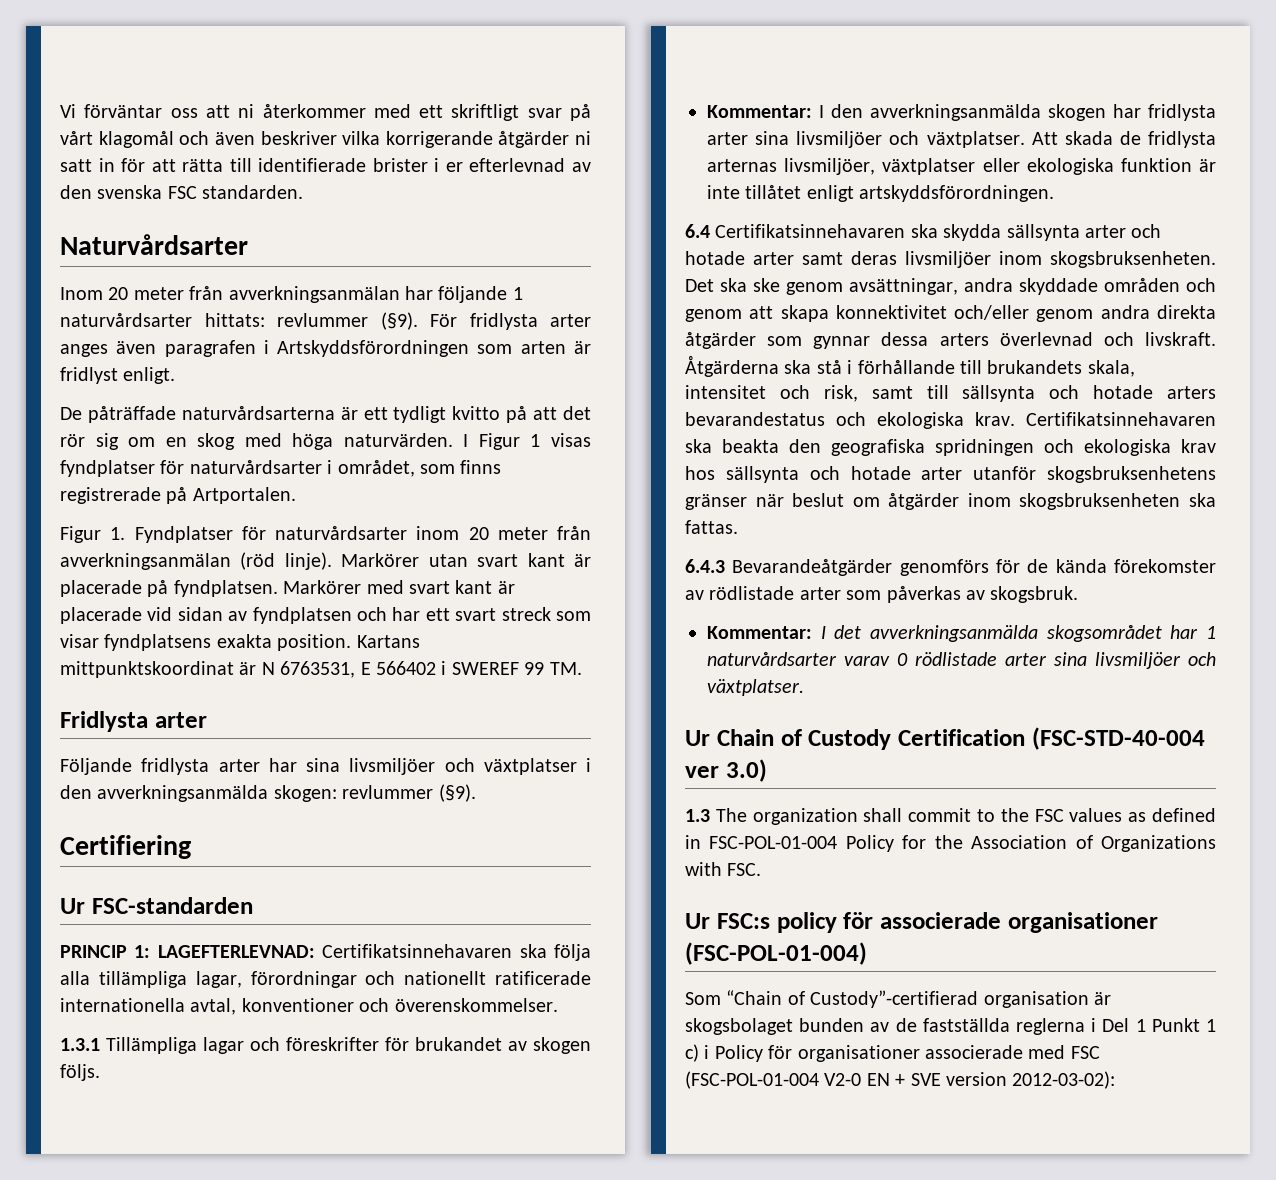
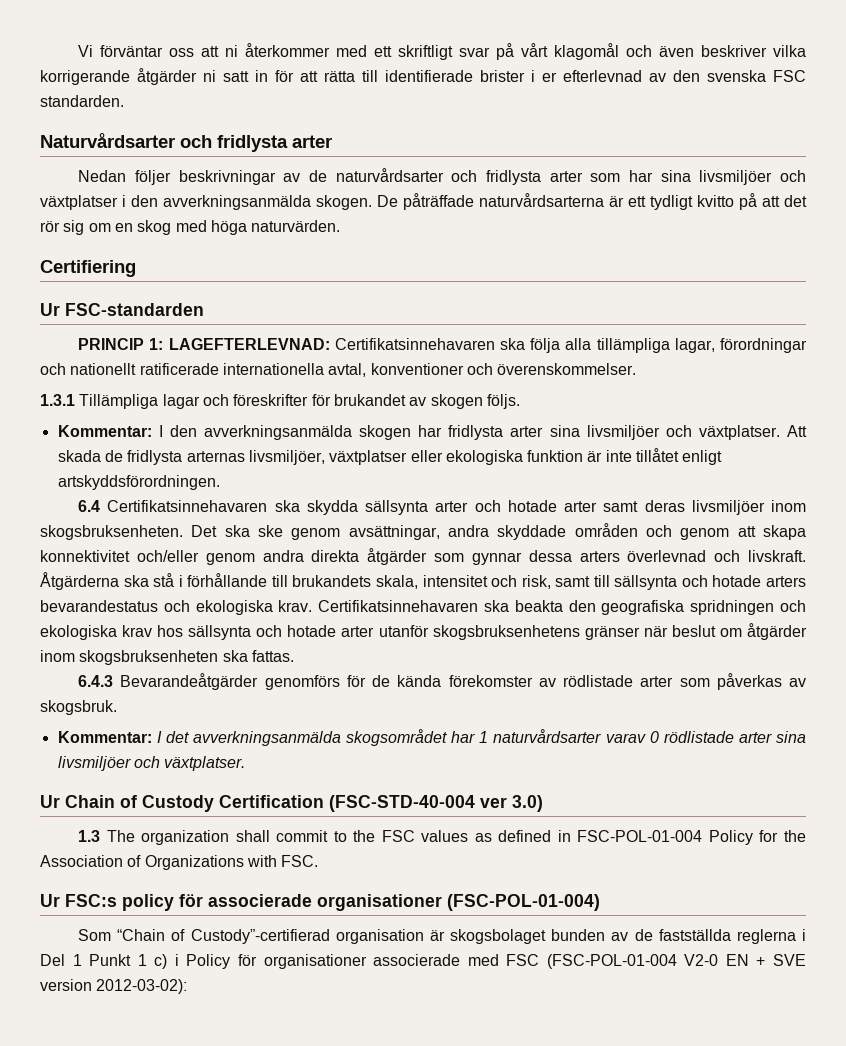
- Naturvårdsarter
- Inom 20 meter från avverkningsanmälan har följande 1 naturvårdsarter hittats: revlummer (§9). För fridlysta arter anges även paragrafen i Artskyddsförordningen som arten är fridlyst enligt.
- De påträffade naturvårdsarterna är ett tydligt kvitto på att det rör sig om en skog med höga naturvärden. I Figur 1 visas fyndplatser för naturvårdsarter i området, som finns registrerade på Artportalen.
- Figur 1. Fyndplatser för naturvårdsarter inom 20 meter från avverkningsanmälan (röd linje). Markörer utan svart kant är placerade på fyndplatsen. Markörer med svart kant är placerade vid sidan av fyndplatsen och har ett svart streck som visar fyndplatsens exakta position. Kartans mittpunktskoordinat är N 6763531, E 566402 i SWEREF 99 TM.
- Fridlysta arter
- Följande fridlysta arter har sina livsmiljöer och växtplatser i den avverkningsanmälda skogen: revlummer (§9).
+ Naturvårdsarter och fridlysta arter
+ Nedan följer beskrivningar av de naturvårdsarter och fridlysta arter som har sina livsmiljöer och växtplatser i den avverkningsanmälda skogen. De påträffade naturvårdsarterna är ett tydligt kvitto på att det rör sig om en skog med höga naturvärden.

